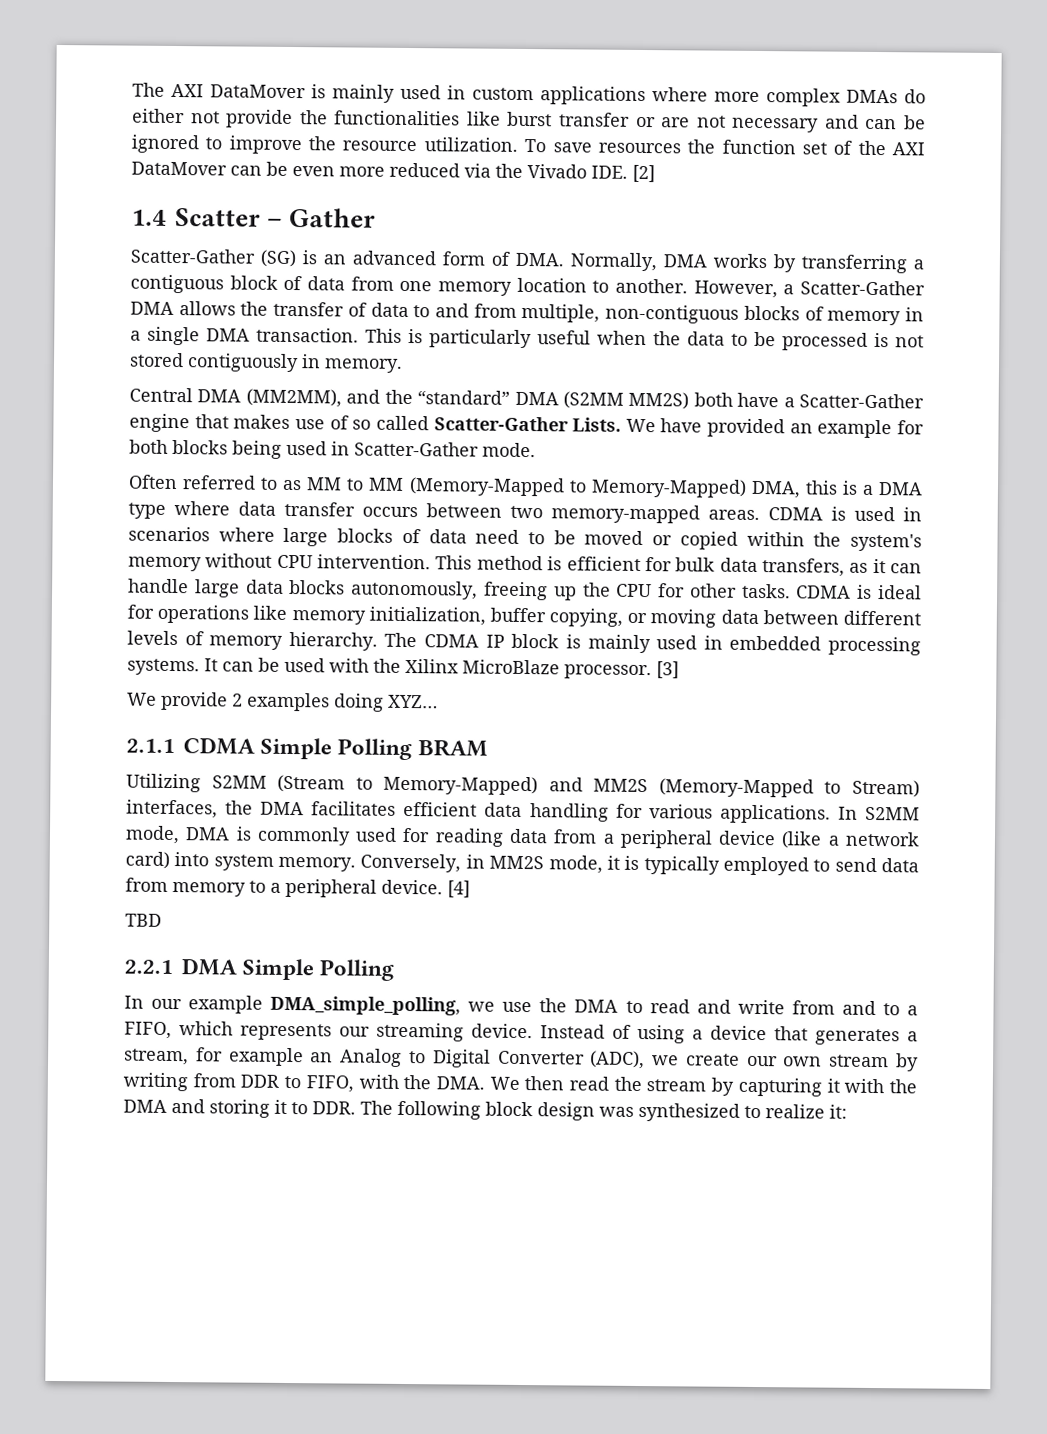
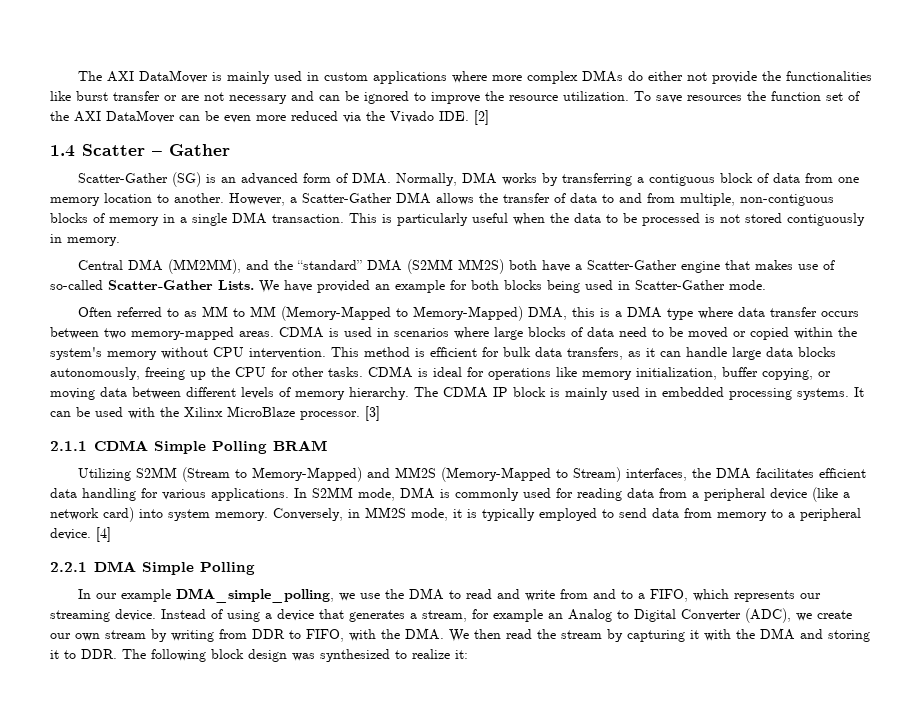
- Central DMA (MM2MM), and the “standard” DMA (S2MM MM2S) both have a Scatter-Gather engine that makes use of so called Scatter-Gather Lists.
+ Central DMA (MM2MM), and the “standard” DMA (S2MM MM2S) both have a Scatter-Gather engine that makes use of so-called Scatter-Gather Lists.
- We provide 2 examples doing XYZ…
- TBD

